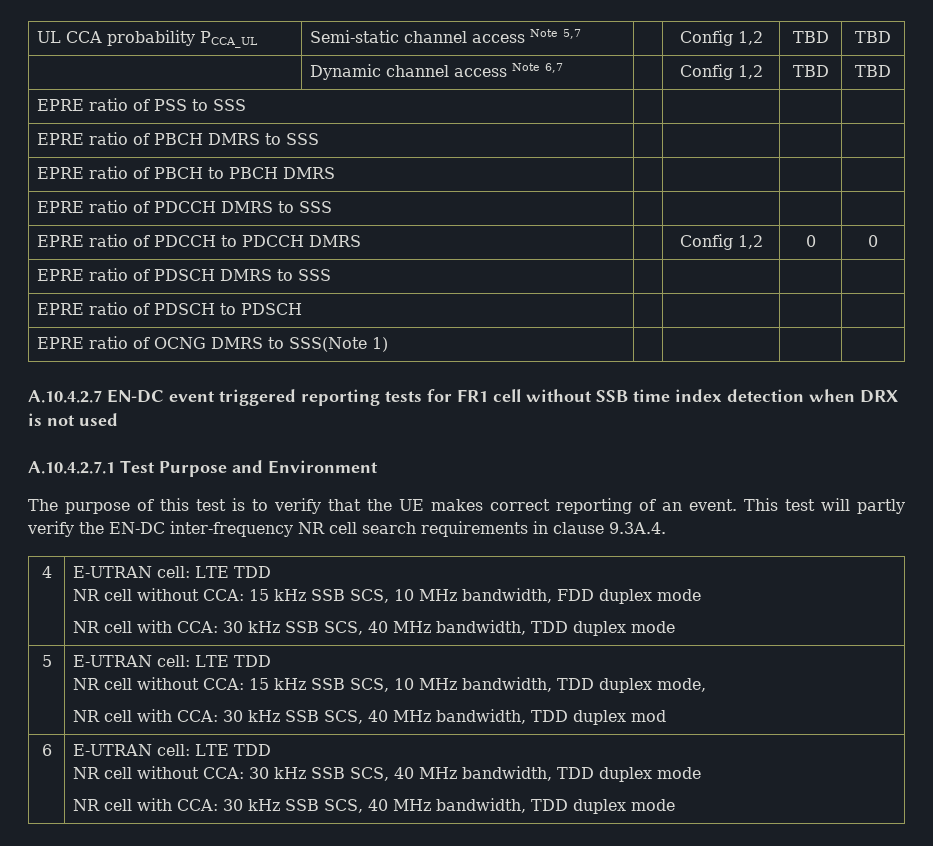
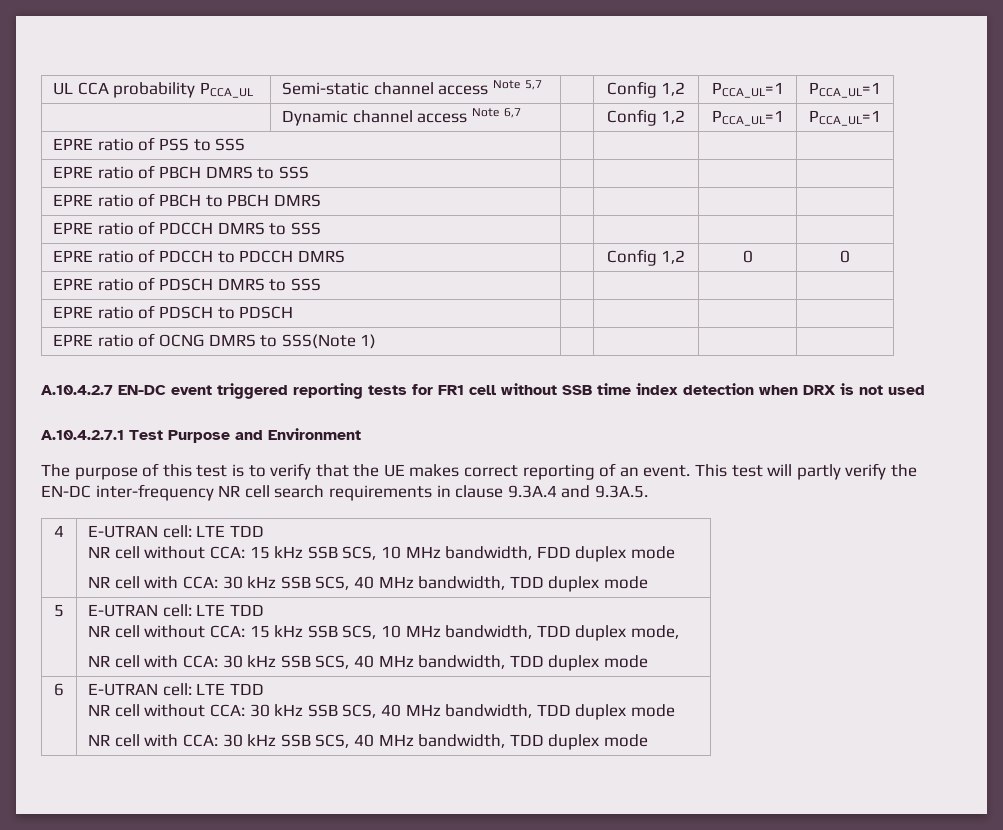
- UL CCA probability PCCA_UL | Semi-static channel access Note 5,7 | | Config 1,2 | TBD | TBD
+ UL CCA probability PCCA_UL | Semi-static channel access Note 5,7 | | Config 1,2 | PCCA_UL=1 | PCCA_UL=1
- | Dynamic channel access Note 6,7 | | Config 1,2 | TBD | TBD
+ | Dynamic channel access Note 6,7 | | Config 1,2 | PCCA_UL=1 | PCCA_UL=1
- This test will partly verify the EN-DC inter-frequency NR cell search requirements in clause 9.3A.4.
+ This test will partly verify the EN-DC inter-frequency NR cell search requirements in clause 9.3A.4 and 9.3A.5.
  5 | E-UTRAN cell: LTE TDD
  NR cell without CCA: 15 kHz SSB SCS, 10 MHz bandwidth, TDD duplex mode,
- NR cell with CCA: 30 kHz SSB SCS, 40 MHz bandwidth, TDD duplex mod
+ NR cell with CCA: 30 kHz SSB SCS, 40 MHz bandwidth, TDD duplex mode

